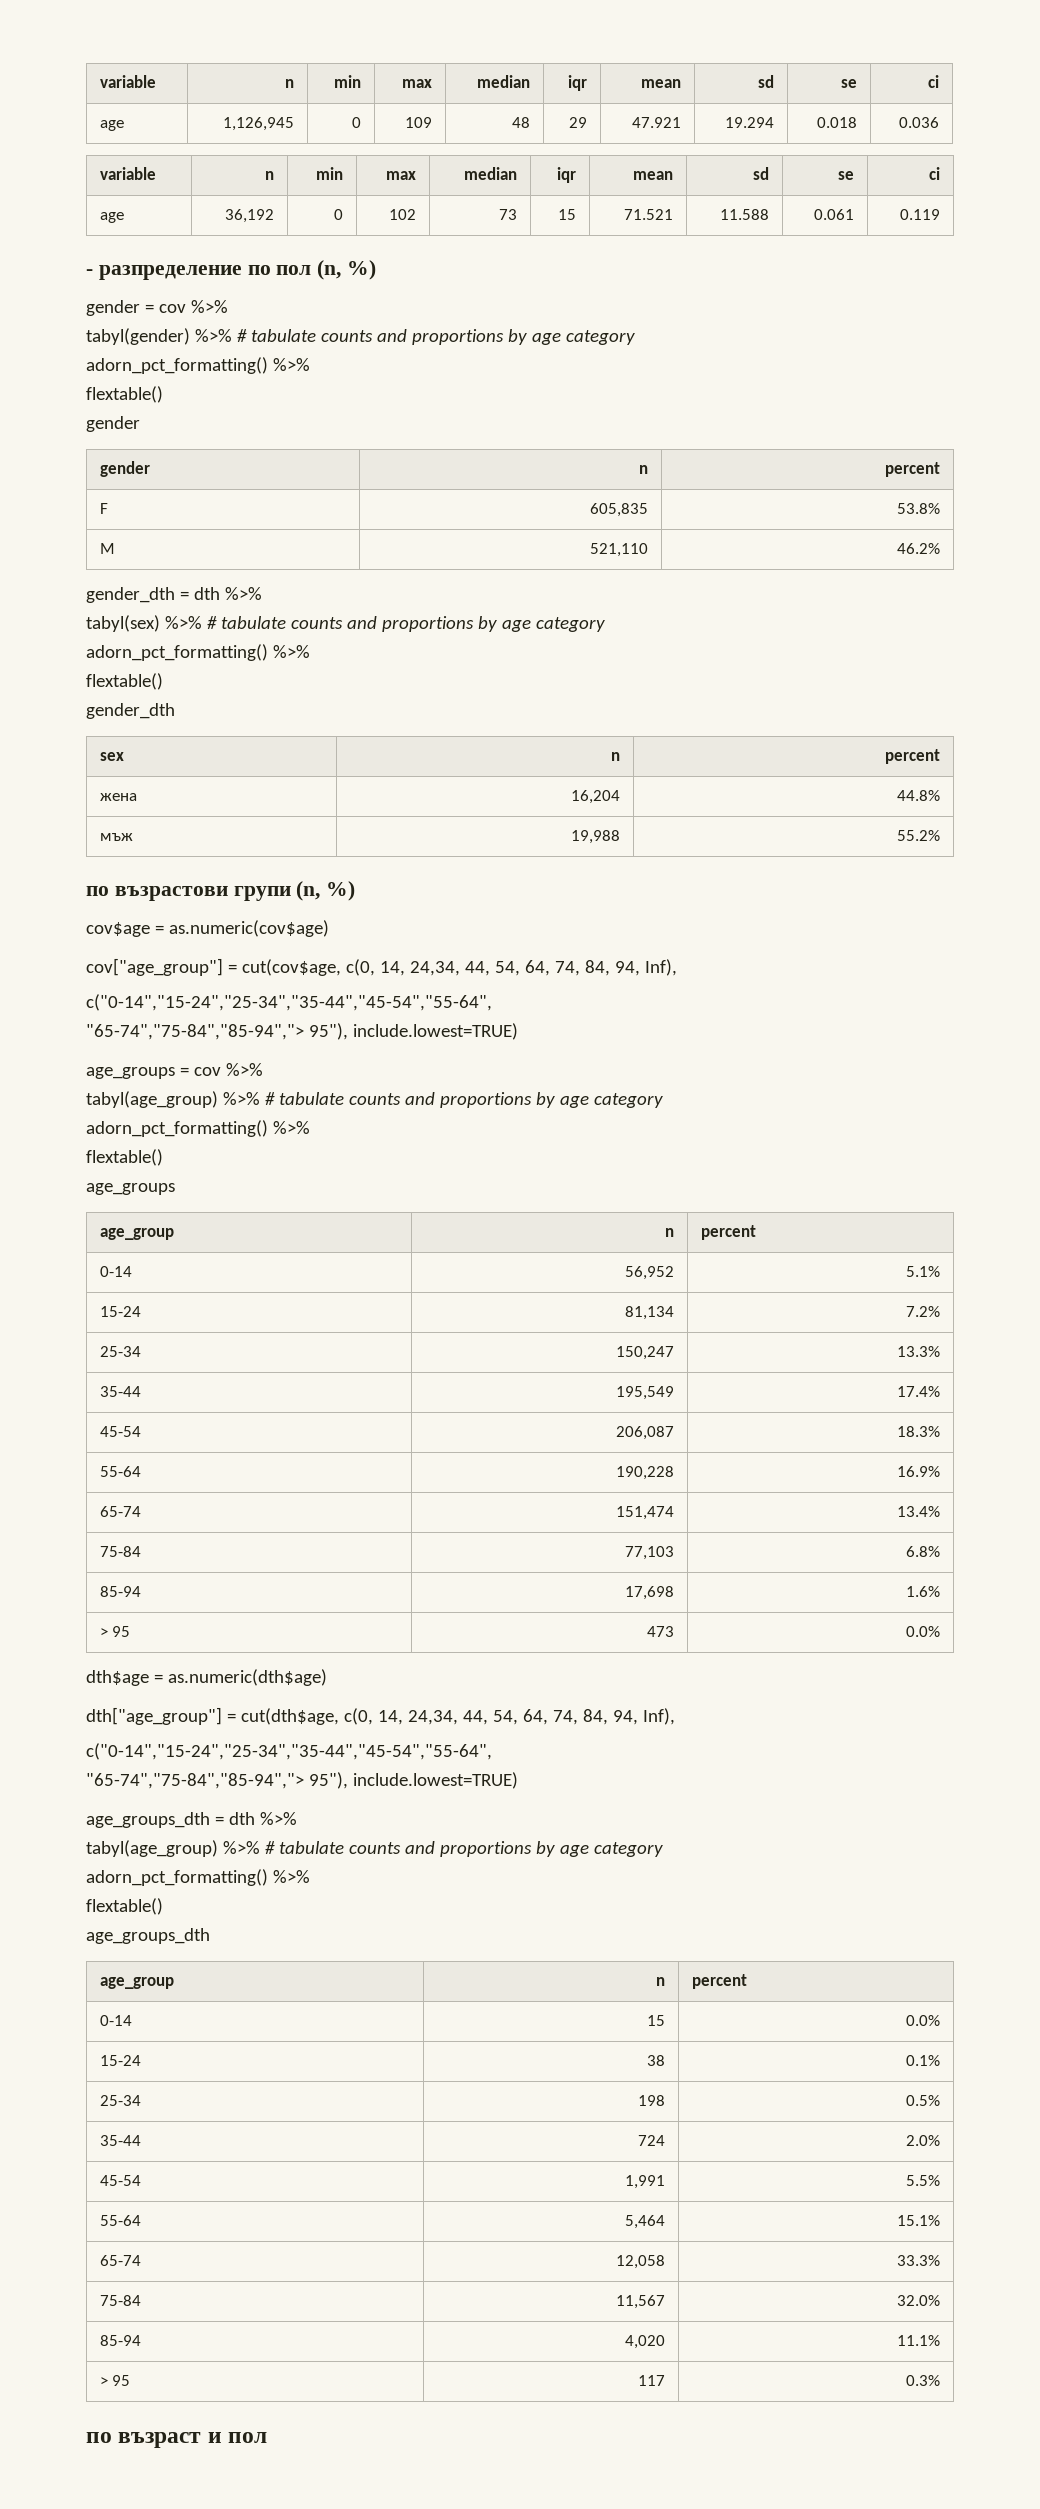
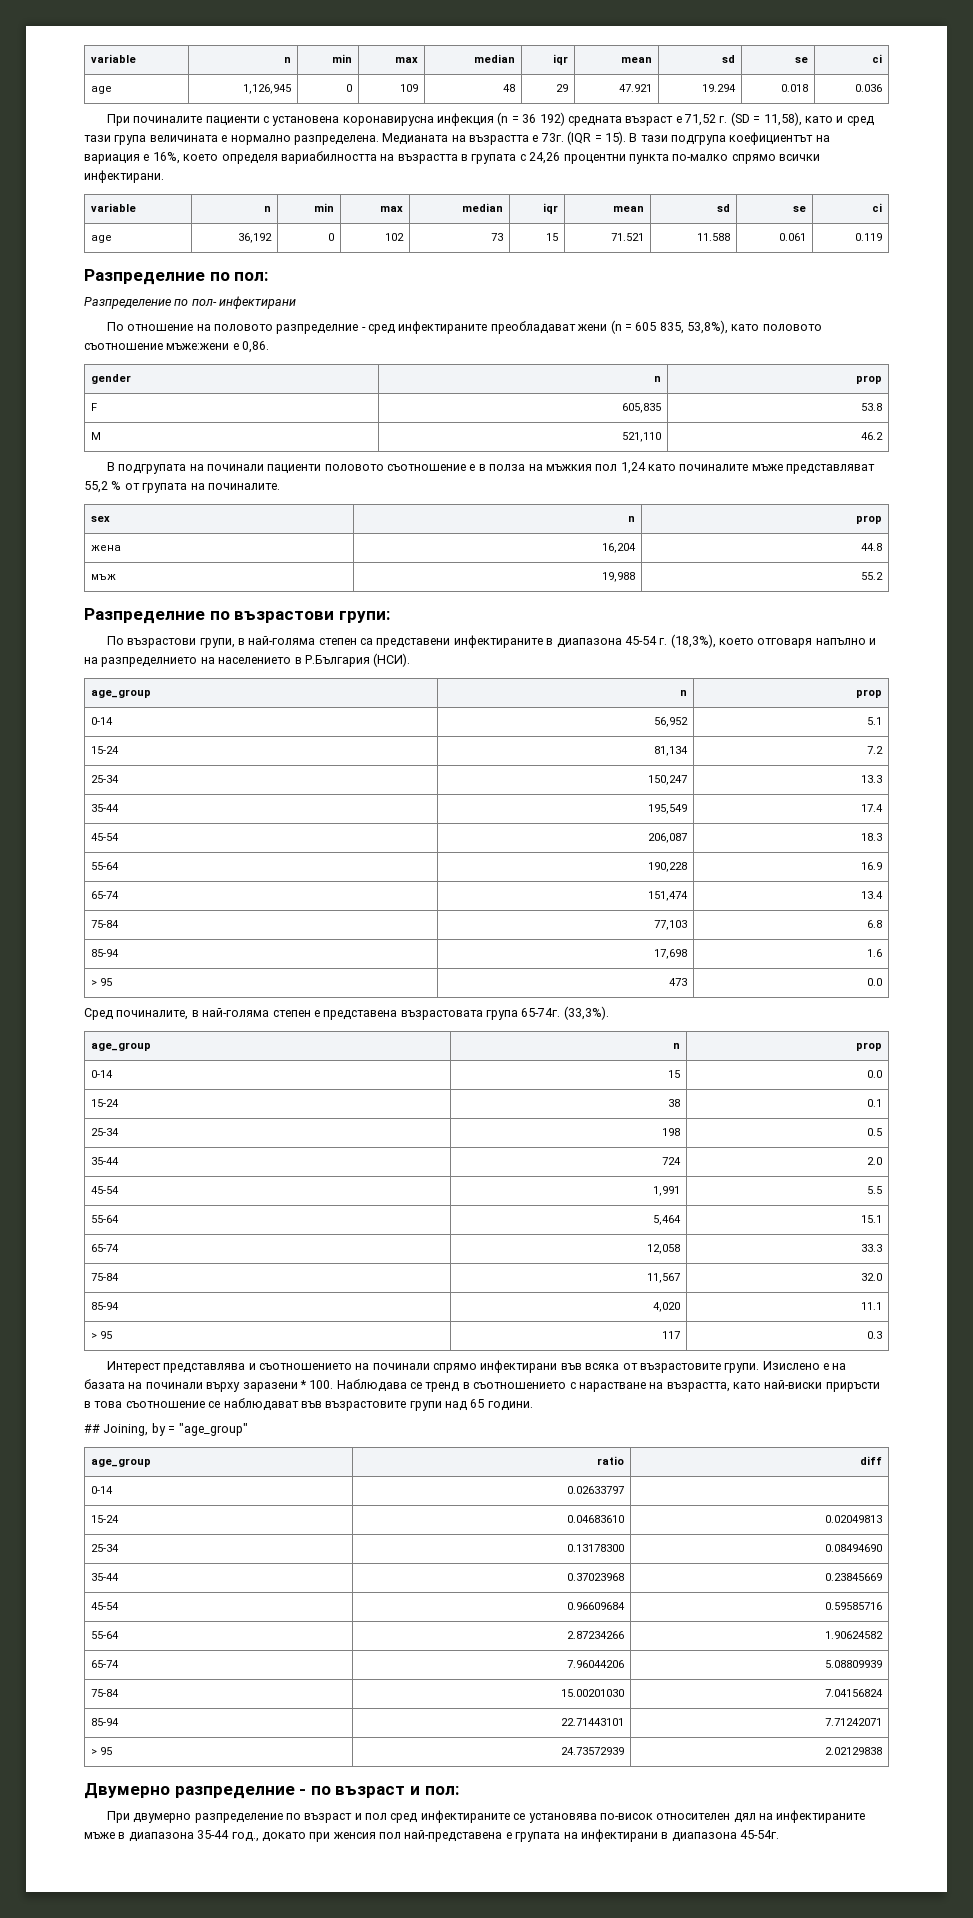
+ При починалите пациенти с установена коронавирусна инфекция (n = 36 192) средната възраст е 71,52 г. (SD = 11,58), като и сред тази група величината е нормално разпределена. Медианата на възрастта е 73г. (IQR = 15). В тази подгрупа коефициентът на вариация е 16%, което определя вариабилността на възрастта в групата с 24,26 процентни пункта по-малко спрямо всички инфектирани.
- - разпределение по пол (n, %)
- gender = cov %>%
- tabyl(gender) %>% # tabulate counts and proportions by age category
- adorn_pct_formatting() %>%
- flextable()
- gender
+ Разпределние по пол:
+ Разпределение по пол- инфектирани
+ По отношение на половото разпределние - сред инфектираните преобладават жени (n = 605 835, 53,8%), като половото съотношение мъже:жени е 0,86.
- gender | n | percent
+ gender | n | prop
- F | 605,835 | 53.8%
+ F | 605,835 | 53.8
- M | 521,110 | 46.2%
- gender_dth = dth %>%
- tabyl(sex) %>% # tabulate counts and proportions by age category
- adorn_pct_formatting() %>%
- flextable()
- gender_dth
+ M | 521,110 | 46.2
+ В подгрупата на починали пациенти половото съотношение е в полза на мъжкия пол 1,24 като починалите мъже представляват 55,2 % от групата на починалите.
- sex | n | percent
+ sex | n | prop
- жена | 16,204 | 44.8%
+ жена | 16,204 | 44.8
- мъж | 19,988 | 55.2%
- по възрастови групи (n, %)
- cov$age = as.numeric(cov$age)
- cov["age_group"] = cut(cov$age, c(0, 14, 24,34, 44, 54, 64, 74, 84, 94, Inf),
- c("0-14","15-24","25-34","35-44","45-54","55-64",
- "65-74","75-84","85-94","> 95"), include.lowest=TRUE)
- age_groups = cov %>%
- tabyl(age_group) %>% # tabulate counts and proportions by age category
- adorn_pct_formatting() %>%
- flextable()
- age_groups
- age_group | n | percent
+ мъж | 19,988 | 55.2
+ Разпределние по възрастови групи:
+ По възрастови групи, в най-голяма степен са представени инфектираните в диапазона 45-54 г. (18,3%), което отговаря напълно и на разпределнието на населението в Р.България (НСИ).
+ age_group | n | prop
- 0-14 | 56,952 | 5.1%
+ 0-14 | 56,952 | 5.1
- 15-24 | 81,134 | 7.2%
+ 15-24 | 81,134 | 7.2
- 25-34 | 150,247 | 13.3%
+ 25-34 | 150,247 | 13.3
- 35-44 | 195,549 | 17.4%
+ 35-44 | 195,549 | 17.4
- 45-54 | 206,087 | 18.3%
+ 45-54 | 206,087 | 18.3
- 55-64 | 190,228 | 16.9%
+ 55-64 | 190,228 | 16.9
- 65-74 | 151,474 | 13.4%
+ 65-74 | 151,474 | 13.4
- 75-84 | 77,103 | 6.8%
+ 75-84 | 77,103 | 6.8
- 85-94 | 17,698 | 1.6%
+ 85-94 | 17,698 | 1.6
- > 95 | 473 | 0.0%
- dth$age = as.numeric(dth$age)
- dth["age_group"] = cut(dth$age, c(0, 14, 24,34, 44, 54, 64, 74, 84, 94, Inf),
- c("0-14","15-24","25-34","35-44","45-54","55-64",
- "65-74","75-84","85-94","> 95"), include.lowest=TRUE)
- age_groups_dth = dth %>%
- tabyl(age_group) %>% # tabulate counts and proportions by age category
- adorn_pct_formatting() %>%
- flextable()
- age_groups_dth
- age_group | n | percent
+ > 95 | 473 | 0.0
+ Сред починалите, в най-голяма степен е представена възрастовата група 65-74г. (33,3%).
+ age_group | n | prop
- 0-14 | 15 | 0.0%
+ 0-14 | 15 | 0.0
- 15-24 | 38 | 0.1%
+ 15-24 | 38 | 0.1
- 25-34 | 198 | 0.5%
+ 25-34 | 198 | 0.5
- 35-44 | 724 | 2.0%
+ 35-44 | 724 | 2.0
- 45-54 | 1,991 | 5.5%
+ 45-54 | 1,991 | 5.5
- 55-64 | 5,464 | 15.1%
+ 55-64 | 5,464 | 15.1
- 65-74 | 12,058 | 33.3%
+ 65-74 | 12,058 | 33.3
- 75-84 | 11,567 | 32.0%
+ 75-84 | 11,567 | 32.0
- 85-94 | 4,020 | 11.1%
+ 85-94 | 4,020 | 11.1
- > 95 | 117 | 0.3%
- по възраст и пол
+ > 95 | 117 | 0.3
+ Интерест представлява и съотношението на починали спрямо инфектирани във всяка от възрастовите групи. Изислено е на базата на починали върху заразени * 100. Наблюдава се тренд в съотношението с нарастване на възрастта, като най-виски приръсти в това съотношение се наблюдават във възрастовите групи над 65 години.
+ ## Joining, by = "age_group"
+ age_group | ratio | diff
+ 0-14 | 0.02633797 |
+ 15-24 | 0.04683610 | 0.02049813
+ 25-34 | 0.13178300 | 0.08494690
+ 35-44 | 0.37023968 | 0.23845669
+ 45-54 | 0.96609684 | 0.59585716
+ 55-64 | 2.87234266 | 1.90624582
+ 65-74 | 7.96044206 | 5.08809939
+ 75-84 | 15.00201030 | 7.04156824
+ 85-94 | 22.71443101 | 7.71242071
+ > 95 | 24.73572939 | 2.02129838
+ Двумерно разпределние - по възраст и пол:
+ При двумерно разпределение по възраст и пол сред инфектираните се установява по-висок относителен дял на инфектираните мъже в диапазона 35-44 год., докато при женсия пол най-представена е групата на инфектирани в диапазона 45-54г.

